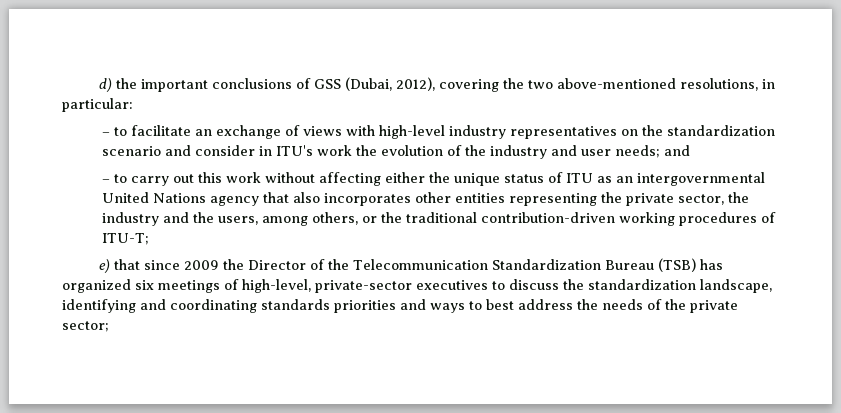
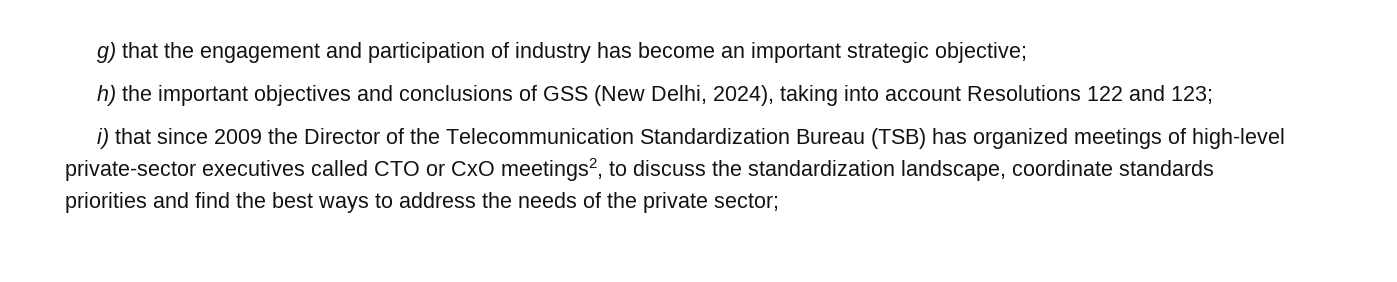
- d) the important conclusions of GSS (Dubai, 2012), covering the two above-mentioned resolutions, in particular:
- – to facilitate an exchange of views with high-level industry representatives on the standardization scenario and consider in ITU's work the evolution of the industry and user needs; and
- – to carry out this work without affecting either the unique status of ITU as an intergovernmental United Nations agency that also incorporates other entities representing the private sector, the industry and the users, among others, or the traditional contribution-driven working procedures of ITU-T;
- e) that since 2009 the Director of the Telecommunication Standardization Bureau (TSB) has organized six meetings of high-level, private-sector executives to discuss the standardization landscape, identifying and coordinating standards priorities and ways to best address the needs of the private sector;
+ g) that the engagement and participation of industry has become an important strategic objective;
+ h) the important objectives and conclusions of GSS (New Delhi, 2024), taking into account Resolutions 122 and 123;
+ i) that since 2009 the Director of the Telecommunication Standardization Bureau (TSB) has organized meetings of high-level private-sector executives called CTO or CxO meetings2, to discuss the standardization landscape, coordinate standards priorities and find the best ways to address the needs of the private sector;

